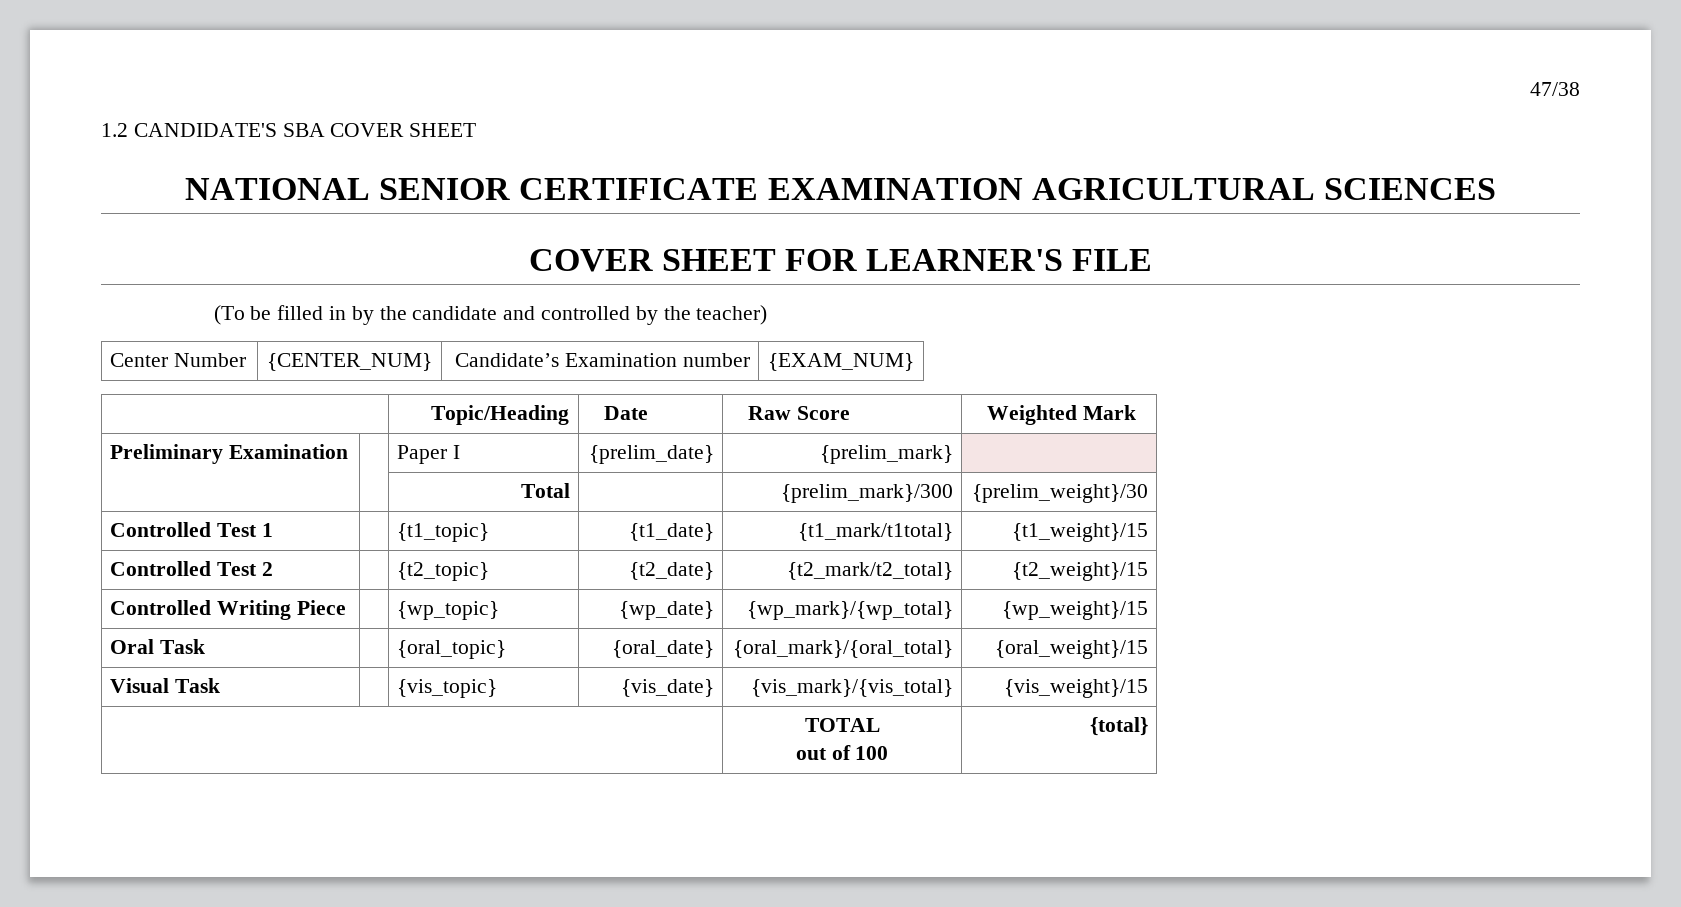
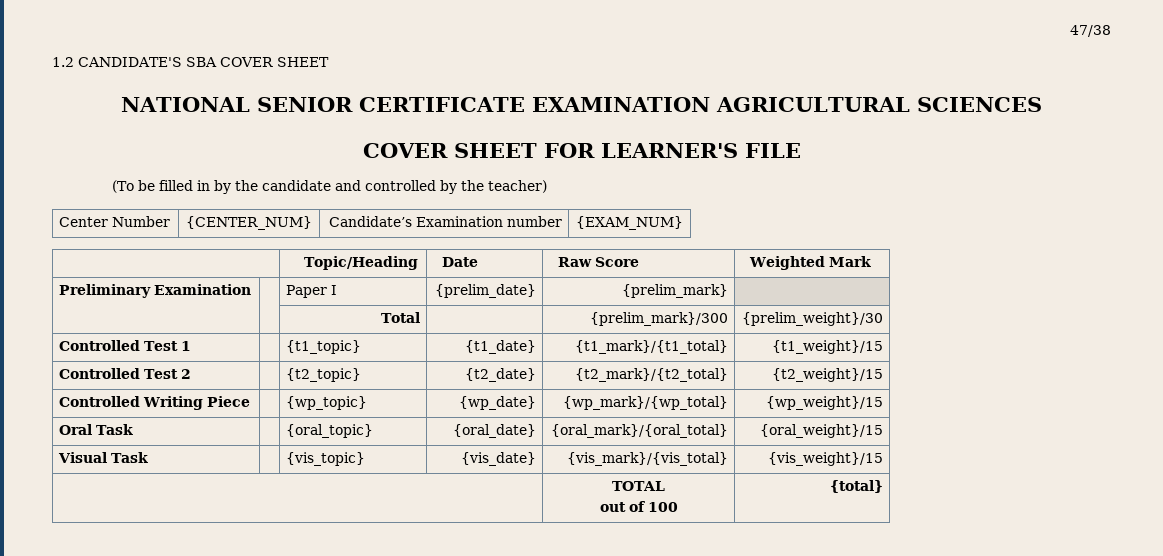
- Controlled Test 1 | | {t1_topic} | {t1_date} | {t1_mark/t1total} | {t1_weight}/15
+ Controlled Test 1 | | {t1_topic} | {t1_date} | {t1_mark}/{t1_total} | {t1_weight}/15
- Controlled Test 2 | | {t2_topic} | {t2_date} | {t2_mark/t2_total} | {t2_weight}/15
+ Controlled Test 2 | | {t2_topic} | {t2_date} | {t2_mark}/{t2_total} | {t2_weight}/15

